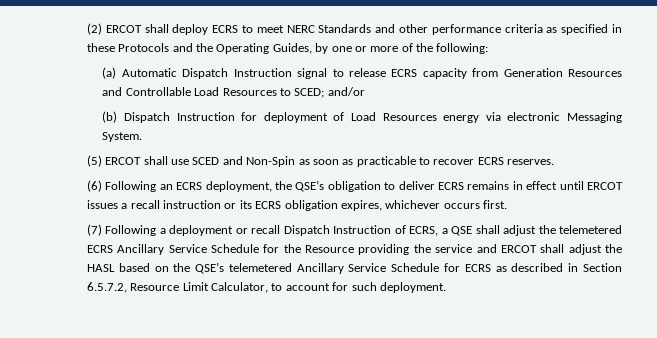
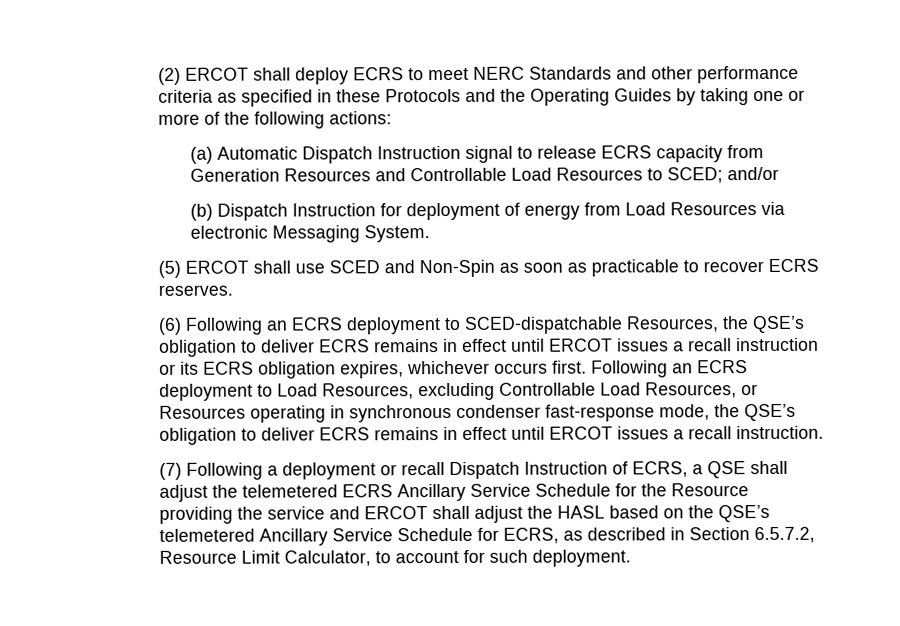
- (2) ERCOT shall deploy ECRS to meet NERC Standards and other performance criteria as specified in these Protocols and the Operating Guides, by one or more of the following:
+ (2) ERCOT shall deploy ECRS to meet NERC Standards and other performance criteria as specified in these Protocols and the Operating Guides by taking one or more of the following actions:
- (b) Dispatch Instruction for deployment of Load Resources energy via electronic Messaging System.
+ (b) Dispatch Instruction for deployment of energy from Load Resources via electronic Messaging System.
- (6) Following an ECRS deployment, the QSE’s obligation to deliver ECRS remains in effect until ERCOT issues a recall instruction or its ECRS obligation expires, whichever occurs first.
+ (6) Following an ECRS deployment to SCED-dispatchable Resources, the QSE’s obligation to deliver ECRS remains in effect until ERCOT issues a recall instruction or its ECRS obligation expires, whichever occurs first. Following an ECRS deployment to Load Resources, excluding Controllable Load Resources, or Resources operating in synchronous condenser fast-response mode, the QSE’s obligation to deliver ECRS remains in effect until ERCOT issues a recall instruction.
- (7) Following a deployment or recall Dispatch Instruction of ECRS, a QSE shall adjust the telemetered ECRS Ancillary Service Schedule for the Resource providing the service and ERCOT shall adjust the HASL based on the QSE’s telemetered Ancillary Service Schedule for ECRS as described in Section 6.5.7.2, Resource Limit Calculator, to account for such deployment.
+ (7) Following a deployment or recall Dispatch Instruction of ECRS, a QSE shall adjust the telemetered ECRS Ancillary Service Schedule for the Resource providing the service and ERCOT shall adjust the HASL based on the QSE’s telemetered Ancillary Service Schedule for ECRS, as described in Section 6.5.7.2, Resource Limit Calculator, to account for such deployment.

